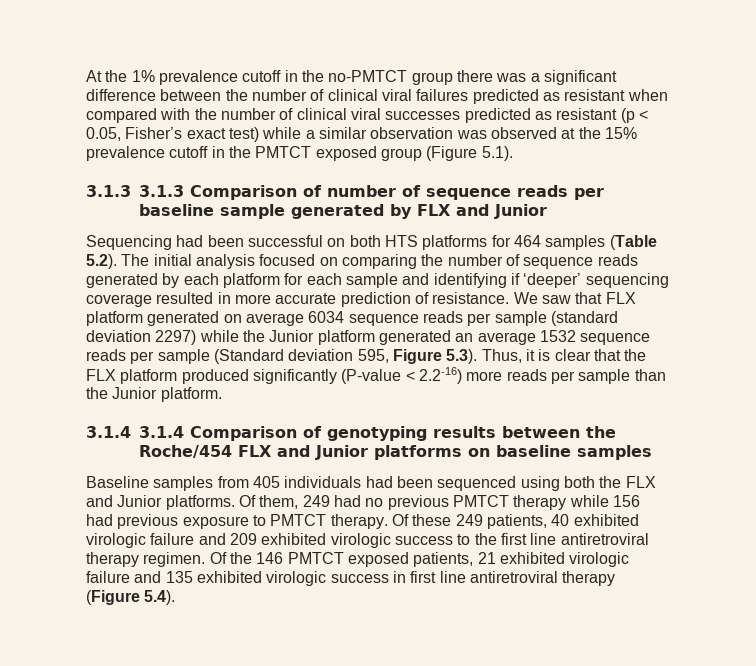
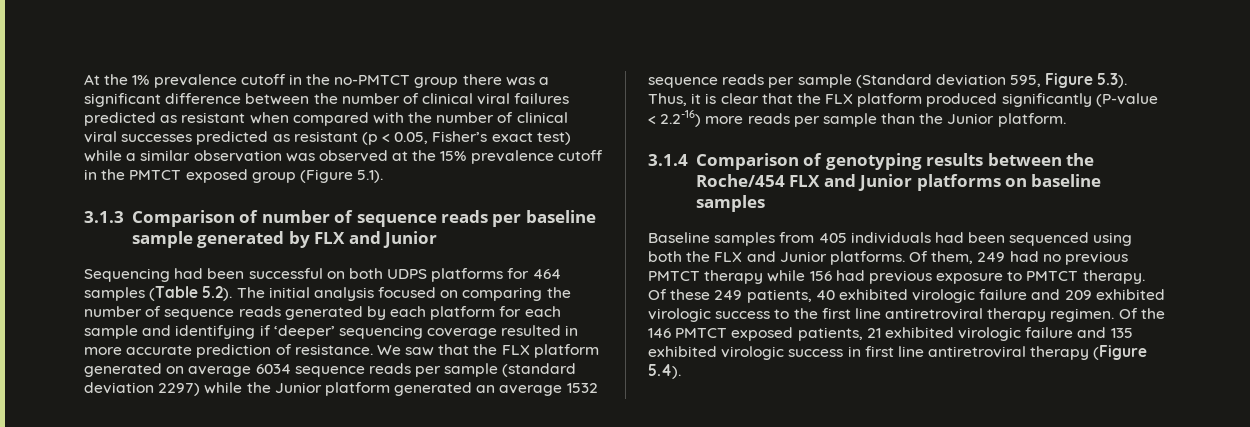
- 3.1.3 3.1.3 Comparison of number of sequence reads per baseline sample generated by FLX and Junior
+ 3.1.3 Comparison of number of sequence reads per baseline sample generated by FLX and Junior
- Sequencing had been successful on both HTS platforms for 464 samples (Table 5.2). The initial analysis focused on comparing the number of sequence reads generated by each platform for each sample and identifying if ‘deeper’ sequencing coverage resulted in more accurate prediction of resistance.
+ Sequencing had been successful on both UDPS platforms for 464 samples (Table 5.2). The initial analysis focused on comparing the number of sequence reads generated by each platform for each sample and identifying if ‘deeper’ sequencing coverage resulted in more accurate prediction of resistance.
- We saw that FLX platform generated on average 6034 sequence reads per sample (standard deviation 2297) while the Junior platform generated an average 1532 sequence reads per sample (Standard deviation 595, Figure 5.3). Thus, it is clear that the FLX platform produced significantly (P-value < 2.2-16) more reads per sample than the Junior platform.
+ We saw that the FLX platform generated on average 6034 sequence reads per sample (standard deviation 2297) while the Junior platform generated an average 1532 sequence reads per sample (Standard deviation 595, Figure 5.3). Thus, it is clear that the FLX platform produced significantly (P-value < 2.2-16) more reads per sample than the Junior platform.
- 3.1.4 3.1.4 Comparison of genotyping results between the Roche/454 FLX and Junior platforms on baseline samples
+ 3.1.4 Comparison of genotyping results between the Roche/454 FLX and Junior platforms on baseline samples

